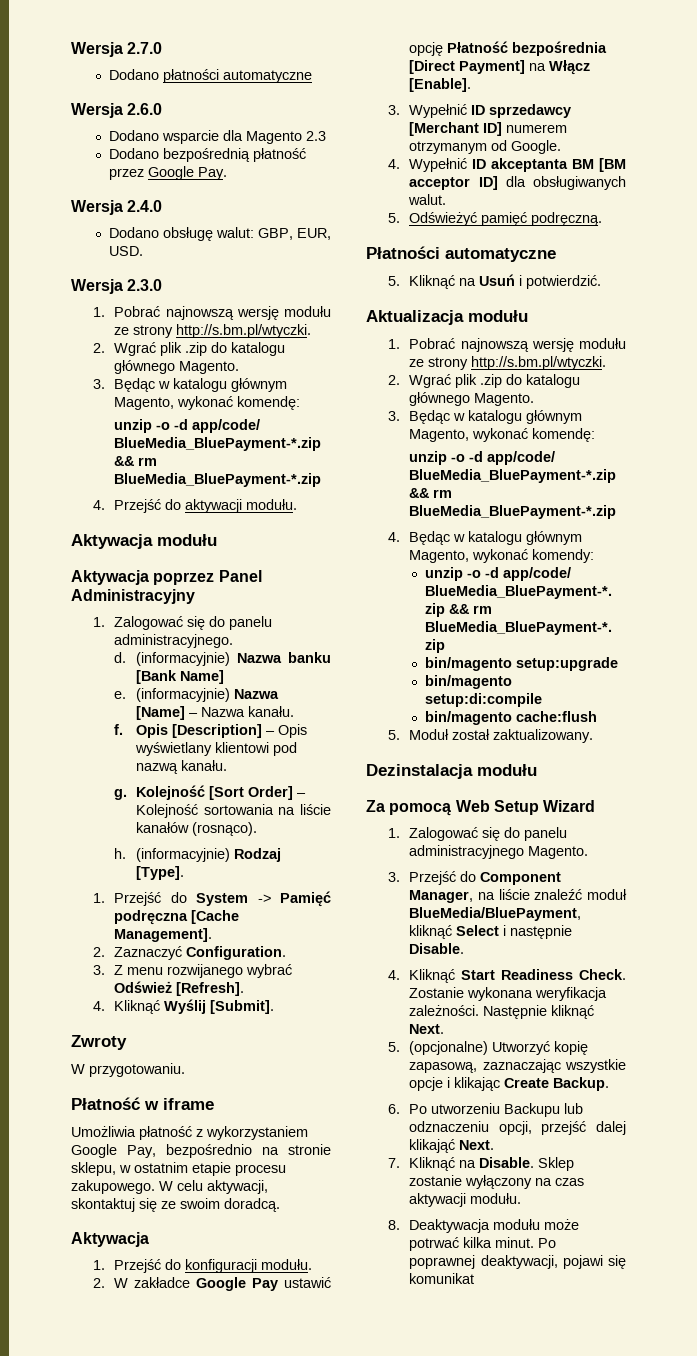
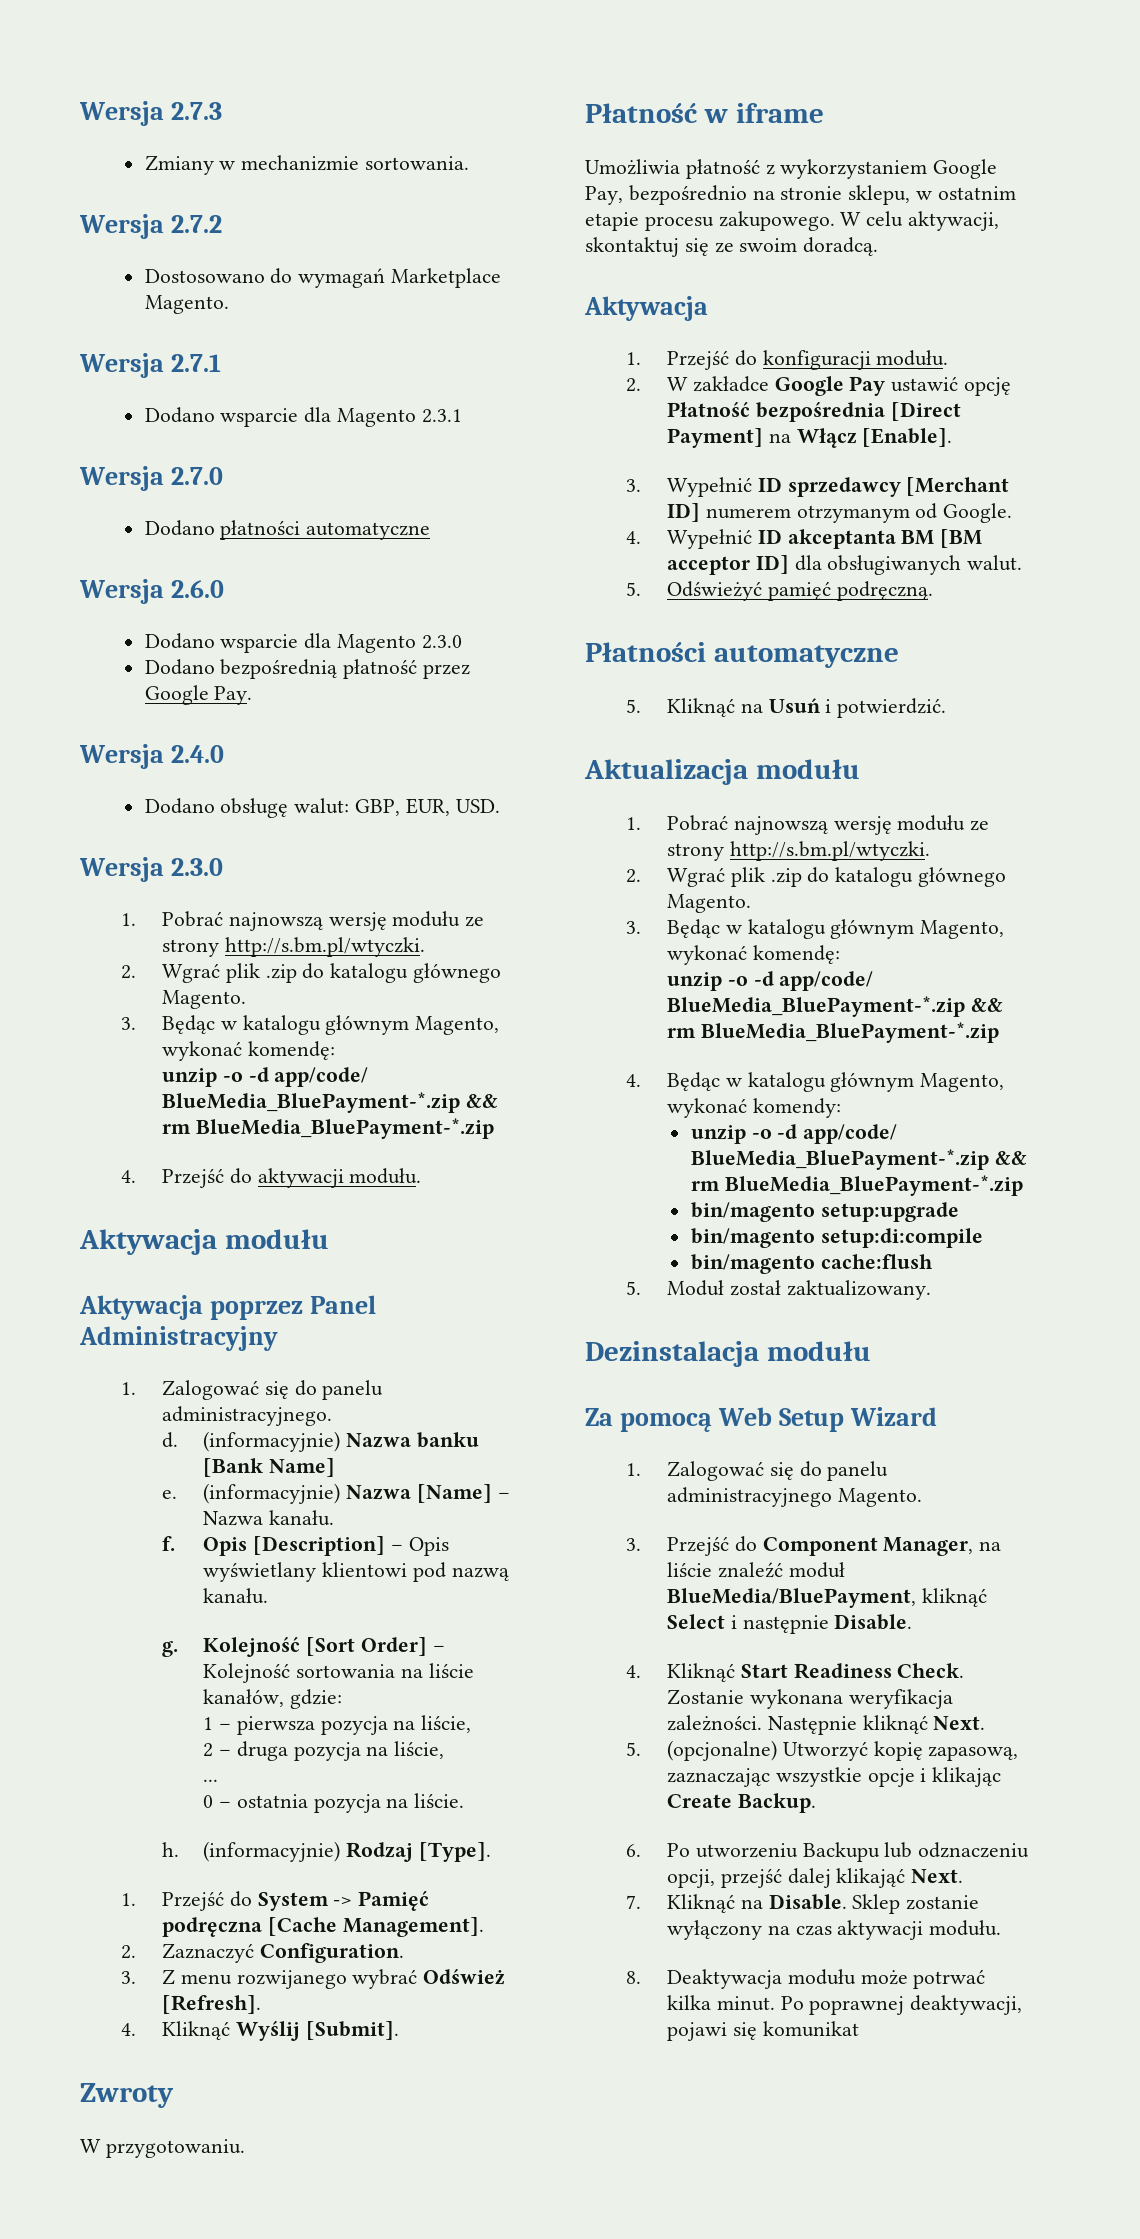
+ Wersja 2.7.3
+ Zmiany w mechanizmie sortowania.
+ Wersja 2.7.2
+ Dostosowano do wymagań Marketplace Magento.
+ Wersja 2.7.1
+ Dodano wsparcie dla Magento 2.3.1
- Dodano wsparcie dla Magento 2.3
+ Dodano wsparcie dla Magento 2.3.0
- Kolejność [Sort Order] – Kolejność sortowania na liście kanałów (rosnąco).
+ Kolejność [Sort Order] – Kolejność sortowania na liście kanałów, gdzie:
+ 1 – pierwsza pozycja na liście,
+ 2 – druga pozycja na liście,
+ ...
+ 0 – ostatnia pozycja na liście.

